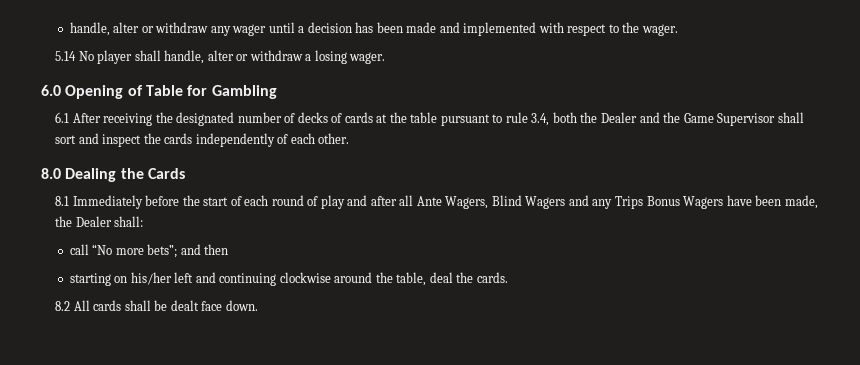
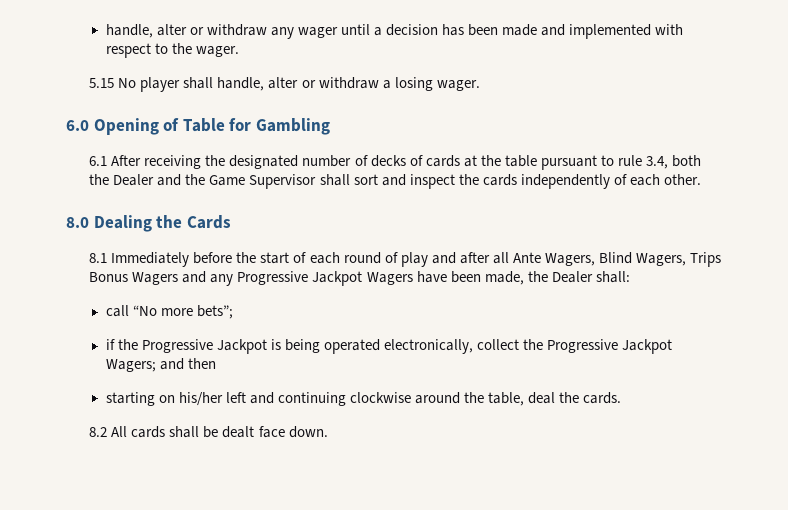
- 5.14 No player shall handle, alter or withdraw a losing wager.
+ 5.15 No player shall handle, alter or withdraw a losing wager.
- 8.1 Immediately before the start of each round of play and after all Ante Wagers, Blind Wagers and any Trips Bonus Wagers have been made, the Dealer shall:
+ 8.1 Immediately before the start of each round of play and after all Ante Wagers, Blind Wagers, Trips Bonus Wagers and any Progressive Jackpot Wagers have been made, the Dealer shall:
- call “No more bets”; and then
+ call “No more bets”;
+ if the Progressive Jackpot is being operated electronically, collect the Progressive Jackpot Wagers; and then

